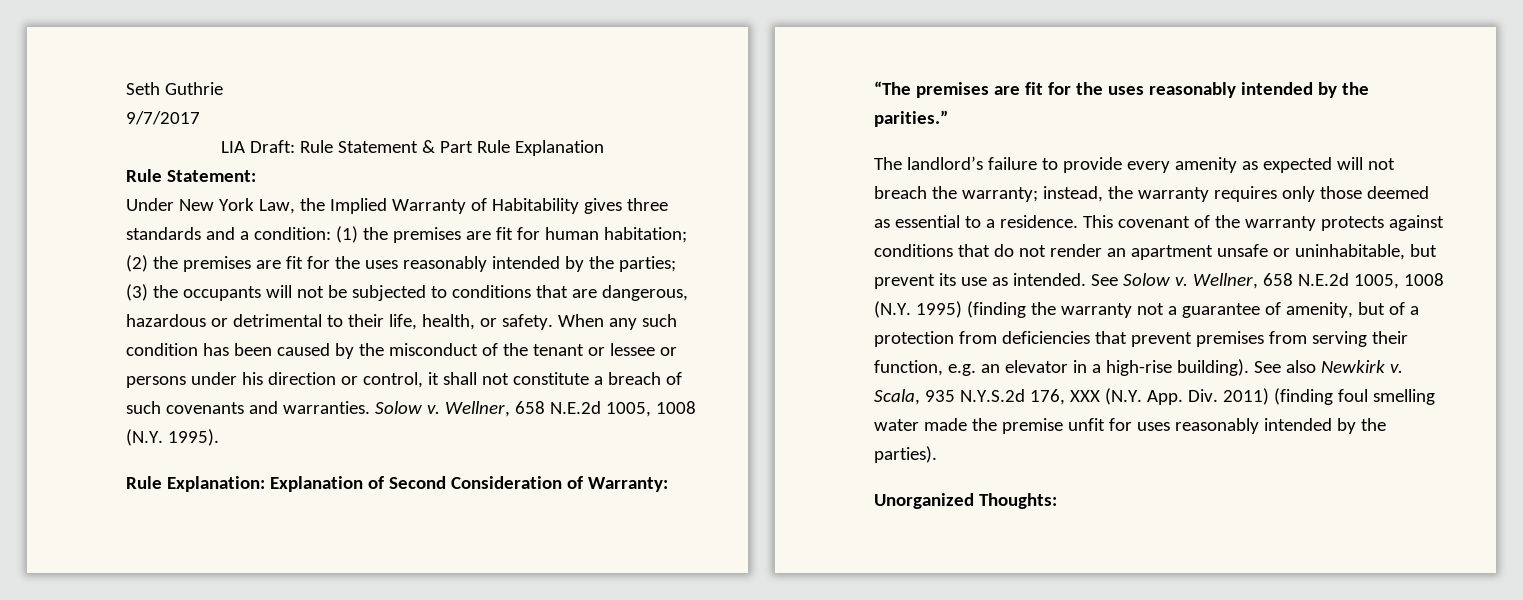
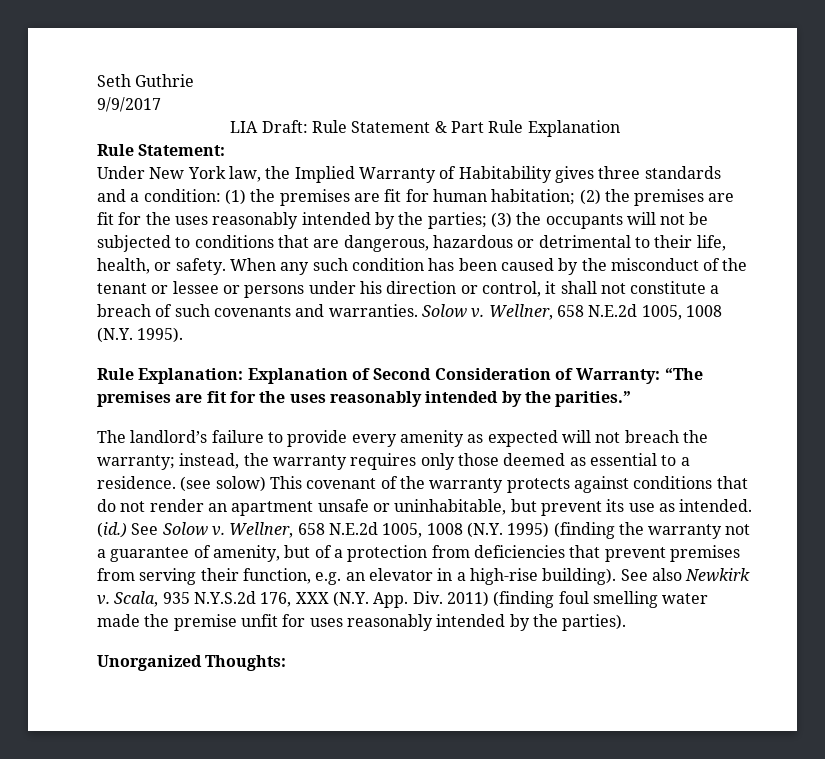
- 9/7/2017
+ 9/9/2017
- Under New York Law, the Implied Warranty of Habitability gives three standards and a condition: (1) the premises are fit for human habitation; (2) the premises are fit for the uses reasonably intended by the parties; (3) the occupants will not be subjected to conditions that are dangerous, hazardous or detrimental to their life, health, or safety.
+ Under New York law, the Implied Warranty of Habitability gives three standards and a condition: (1) the premises are fit for human habitation; (2) the premises are fit for the uses reasonably intended by the parties; (3) the occupants will not be subjected to conditions that are dangerous, hazardous or detrimental to their life, health, or safety.
- This covenant of the warranty protects against conditions that do not render an apartment unsafe or uninhabitable, but prevent its use as intended.
+ (see solow) This covenant of the warranty protects against conditions that do not render an apartment unsafe or uninhabitable, but prevent its use as intended.
+ (id.)

